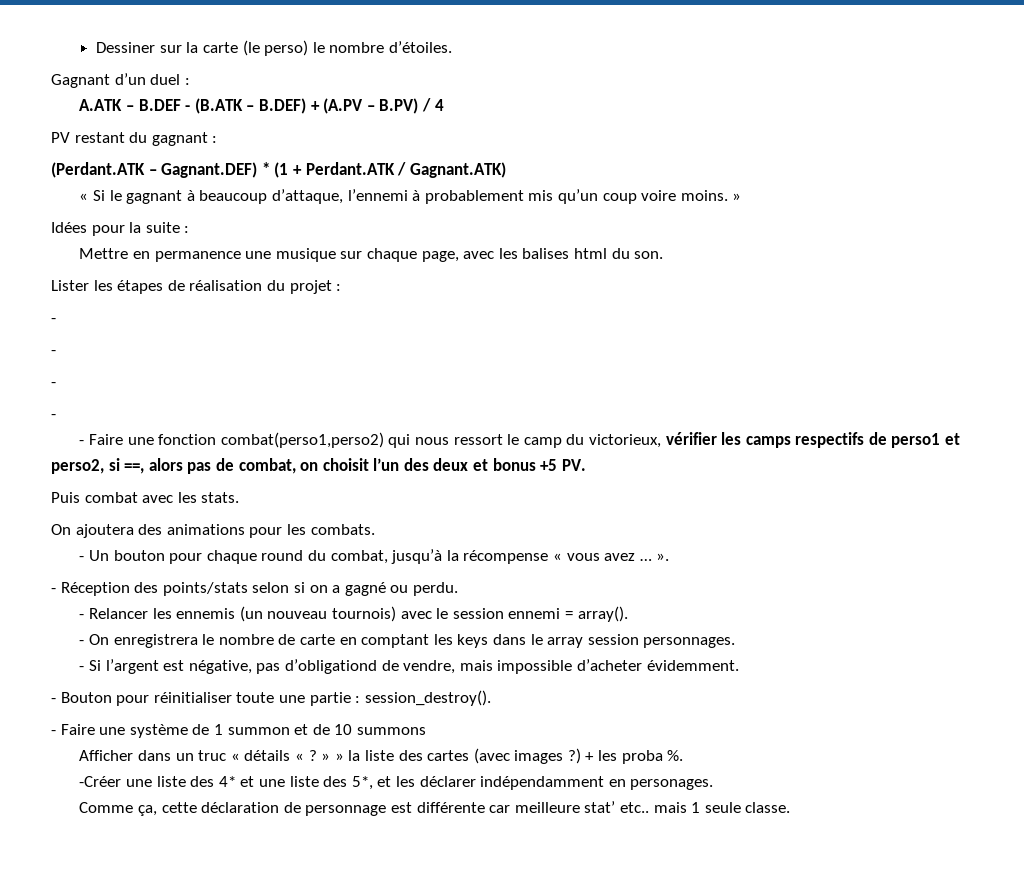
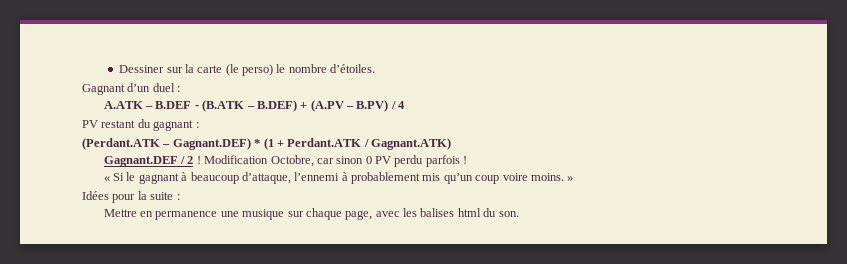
+ Gagnant.DEF / 2 ! Modification Octobre, car sinon 0 PV perdu parfois !
- Lister les étapes de réalisation du projet :
- -
- -
- -
- -
- - Faire une fonction combat(perso1,perso2) qui nous ressort le camp du victorieux, vérifier les camps respectifs de perso1 et perso2, si ==, alors pas de combat, on choisit l’un des deux et bonus +5 PV.
- Puis combat avec les stats.
- On ajoutera des animations pour les combats.
- - Un bouton pour chaque round du combat, jusqu’à la récompense « vous avez … ».
- - Réception des points/stats selon si on a gagné ou perdu.
- - Relancer les ennemis (un nouveau tournois) avec le session ennemi = array().
- - On enregistrera le nombre de carte en comptant les keys dans le array session personnages.
- - Si l’argent est négative, pas d’obligationd de vendre, mais impossible d’acheter évidemment.
- - Bouton pour réinitialiser toute une partie : session_destroy().
- - Faire une système de 1 summon et de 10 summons
- Afficher dans un truc « détails « ? » » la liste des cartes (avec images ?) + les proba %.
- -Créer une liste des 4* et une liste des 5*, et les déclarer indépendamment en personages.
- Comme ça, cette déclaration de personnage est différente car meilleure stat’ etc.. mais 1 seule classe.

